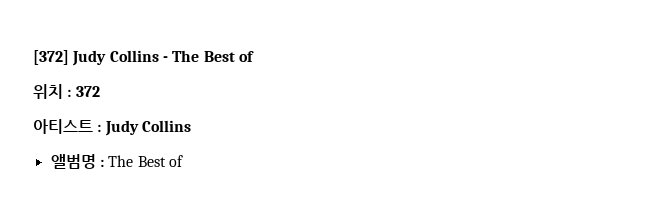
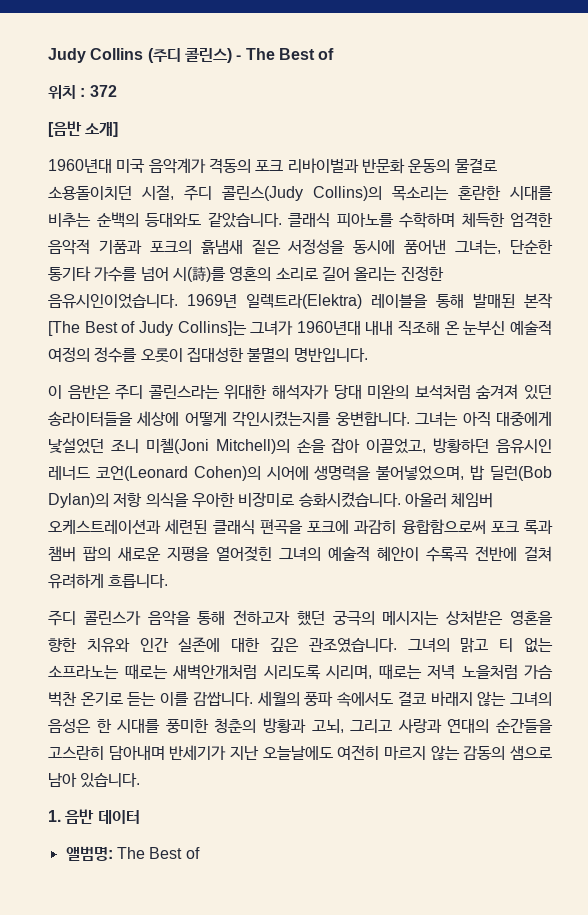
- [372] Judy Collins - The Best of
+ Judy Collins (주디 콜린스) - The Best of
- 아티스트 : Judy Collins
- 앨범명 : The Best of
+ [음반 소개]
+ 1960년대 미국 음악계가 격동의 포크 리바이벌과 반문화 운동의 물결로 소용돌이치던 시절, 주디 콜린스(Judy Collins)의 목소리는 혼란한 시대를 비추는 순백의 등대와도 같았습니다. 클래식 피아노를 수학하며 체득한 엄격한 음악적 기품과 포크의 흙냄새 짙은 서정성을 동시에 품어낸 그녀는, 단순한 통기타 가수를 넘어 시(詩)를 영혼의 소리로 길어 올리는 진정한 음유시인이었습니다. 1969년 일렉트라(Elektra) 레이블을 통해 발매된 본작 [The Best of Judy Collins]는 그녀가 1960년대 내내 직조해 온 눈부신 예술적 여정의 정수를 오롯이 집대성한 불멸의 명반입니다.
+ 이 음반은 주디 콜린스라는 위대한 해석자가 당대 미완의 보석처럼 숨겨져 있던 송라이터들을 세상에 어떻게 각인시켰는지를 웅변합니다. 그녀는 아직 대중에게 낯설었던 조니 미첼(Joni Mitchell)의 손을 잡아 이끌었고, 방황하던 음유시인 레너드 코언(Leonard Cohen)의 시어에 생명력을 불어넣었으며, 밥 딜런(Bob Dylan)의 저항 의식을 우아한 비장미로 승화시켰습니다. 아울러 체임버 오케스트레이션과 세련된 클래식 편곡을 포크에 과감히 융합함으로써 포크 록과 챔버 팝의 새로운 지평을 열어젖힌 그녀의 예술적 혜안이 수록곡 전반에 걸쳐 유려하게 흐릅니다.
+ 주디 콜린스가 음악을 통해 전하고자 했던 궁극의 메시지는 상처받은 영혼을 향한 치유와 인간 실존에 대한 깊은 관조였습니다. 그녀의 맑고 티 없는 소프라노는 때로는 새벽안개처럼 시리도록 시리며, 때로는 저녁 노을처럼 가슴 벅찬 온기로 듣는 이를 감쌉니다. 세월의 풍파 속에서도 결코 바래지 않는 그녀의 음성은 한 시대를 풍미한 청춘의 방황과 고뇌, 그리고 사랑과 연대의 순간들을 고스란히 담아내며 반세기가 지난 오늘날에도 여전히 마르지 않는 감동의 샘으로 남아 있습니다.
+ 1. 음반 데이터
+ 앨범명: The Best of

